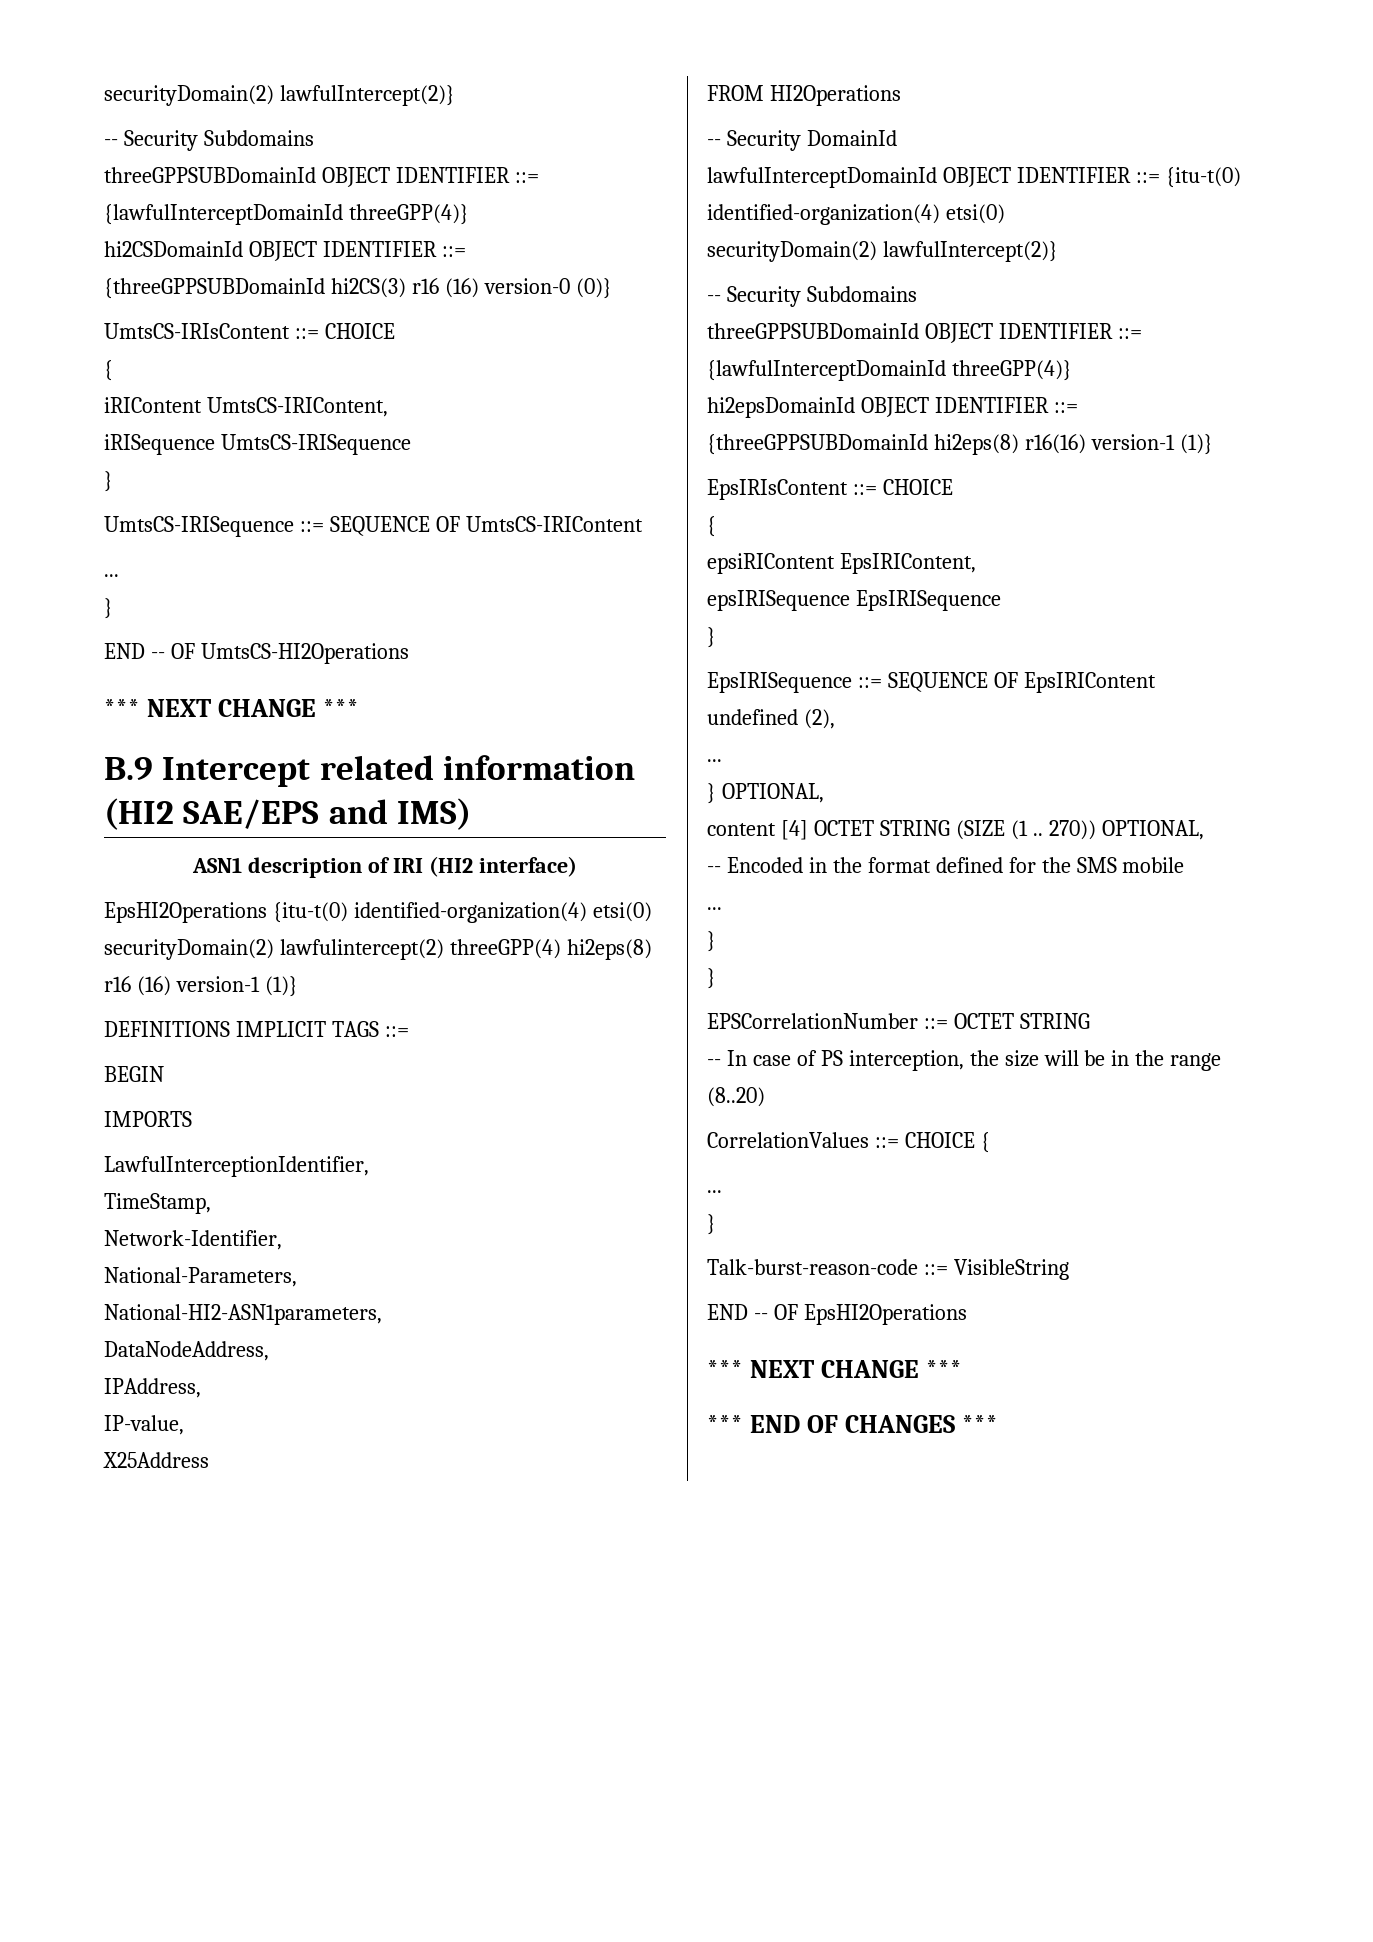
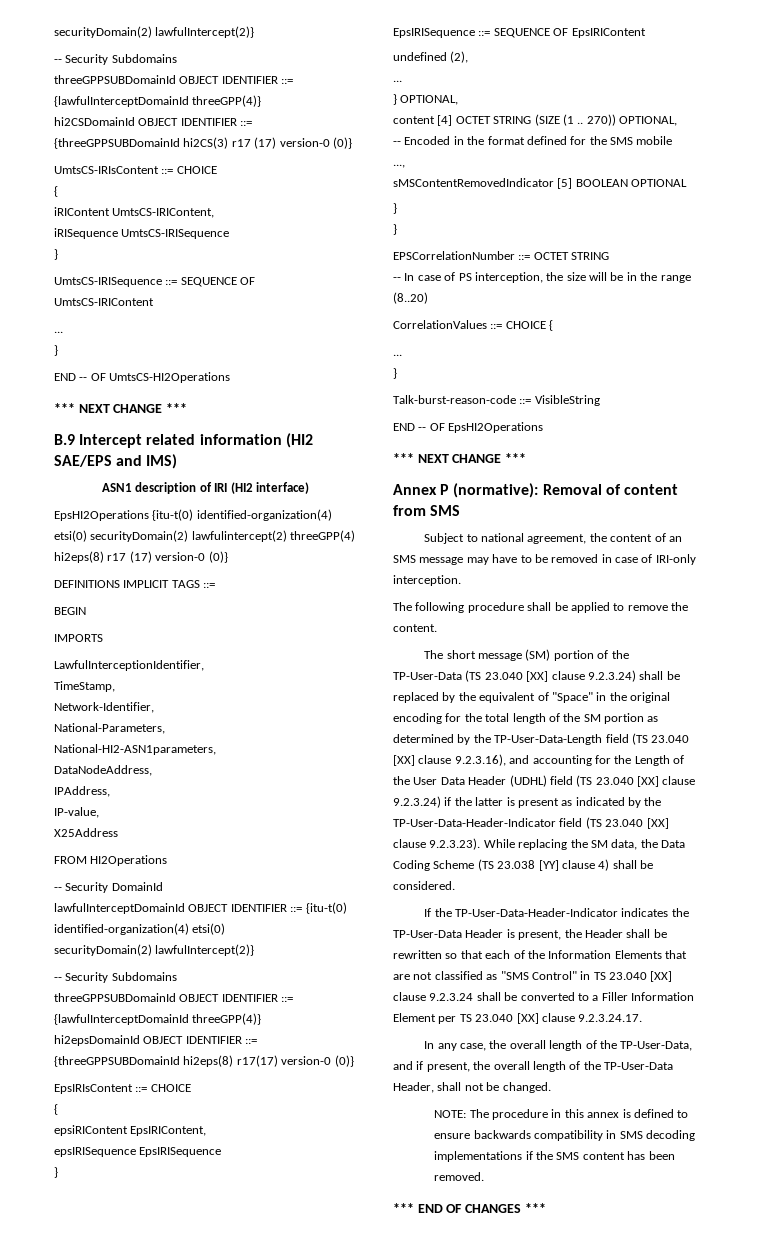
- hi2CSDomainId OBJECT IDENTIFIER ::= {threeGPPSUBDomainId hi2CS(3) r16 (16) version-0 (0)}
+ hi2CSDomainId OBJECT IDENTIFIER ::= {threeGPPSUBDomainId hi2CS(3) r17 (17) version-0 (0)}
- EpsHI2Operations {itu-t(0) identified-organization(4) etsi(0) securityDomain(2) lawfulintercept(2) threeGPP(4) hi2eps(8) r16 (16) version-1 (1)}
+ EpsHI2Operations {itu-t(0) identified-organization(4) etsi(0) securityDomain(2) lawfulintercept(2) threeGPP(4) hi2eps(8) r17 (17) version-0 (0)}
- hi2epsDomainId OBJECT IDENTIFIER ::= {threeGPPSUBDomainId hi2eps(8) r16(16) version-1 (1)}
+ hi2epsDomainId OBJECT IDENTIFIER ::= {threeGPPSUBDomainId hi2eps(8) r17(17) version-0 (0)}
  -- Encoded in the format defined for the SMS mobile
- ...
+ ...,
+ sMSContentRemovedIndicator [5] BOOLEAN OPTIONAL
+ Annex P (normative): Removal of content from SMS
+ Subject to national agreement, the content of an SMS message may have to be removed in case of IRI-only interception.
+ The following procedure shall be applied to remove the content.
+ The short message (SM) portion of the TP-User-Data (TS 23.040 [XX] clause 9.2.3.24) shall be replaced by the equivalent of "Space" in the original encoding for the total length of the SM portion as determined by the TP-User-Data-Length field (TS 23.040 [XX] clause 9.2.3.16), and accounting for the Length of the User Data Header (UDHL) field (TS 23.040 [XX] clause 9.2.3.24) if the latter is present as indicated by the TP-User-Data-Header-Indicator field (TS 23.040 [XX] clause 9.2.3.23). While replacing the SM data, the Data Coding Scheme (TS 23.038 [YY] clause 4) shall be considered.
+ If the TP-User-Data-Header-Indicator indicates the TP-User-Data Header is present, the Header shall be rewritten so that each of the Information Elements that are not classified as "SMS Control" in TS 23.040 [XX] clause 9.2.3.24 shall be converted to a Filler Information Element per TS 23.040 [XX] clause 9.2.3.24.17.
+ In any case, the overall length of the TP-User-Data, and if present, the overall length of the TP-User-Data Header, shall not be changed.
+ NOTE: The procedure in this annex is defined to ensure backwards compatibility in SMS decoding implementations if the SMS content has been removed.

